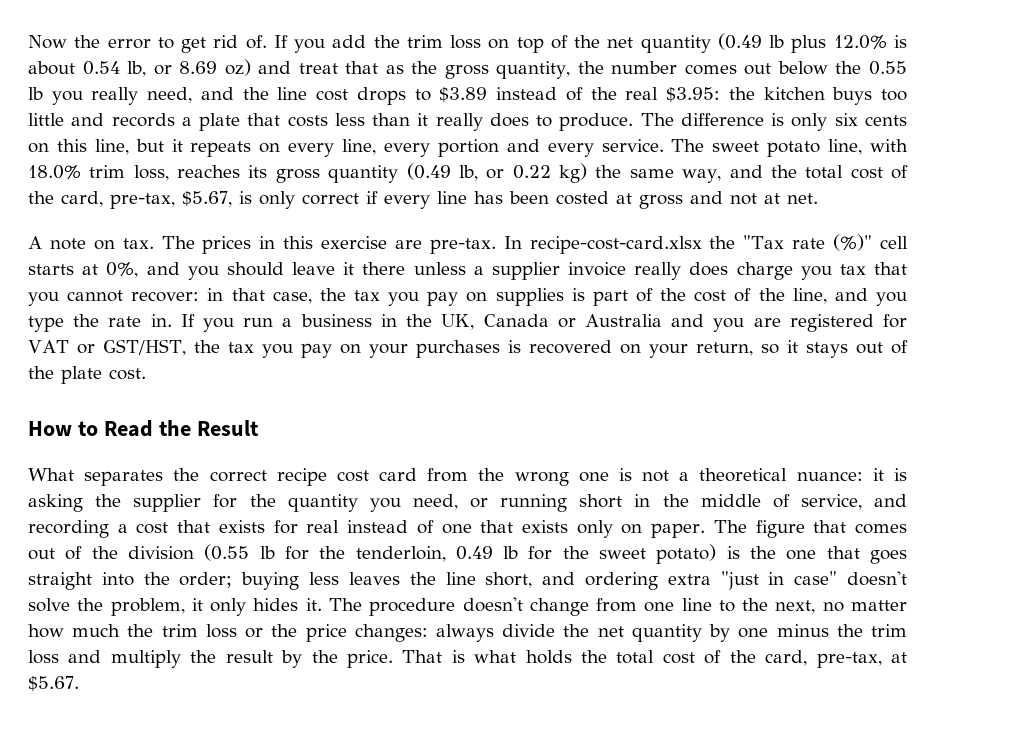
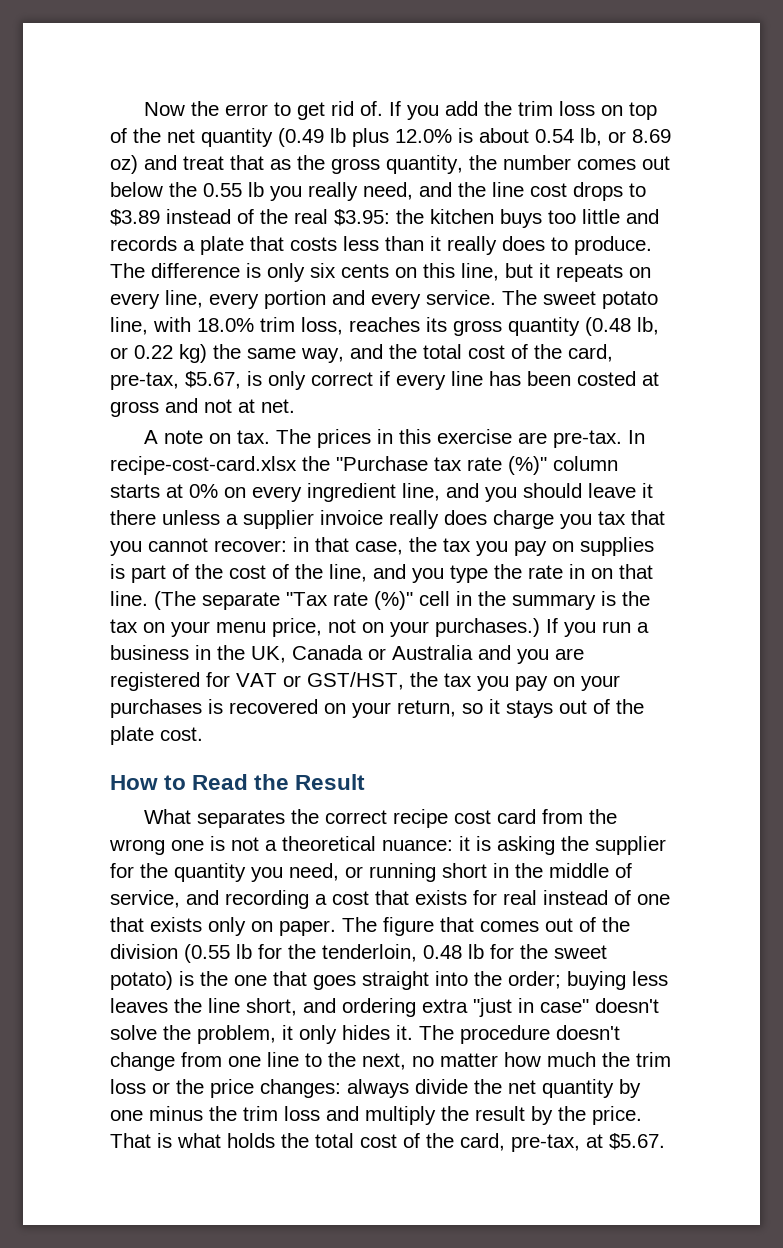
- The sweet potato line, with 18.0% trim loss, reaches its gross quantity (0.49 lb, or 0.22 kg) the same way, and the total cost of the card, pre-tax, $5.67, is only correct if every line has been costed at gross and not at net.
+ The sweet potato line, with 18.0% trim loss, reaches its gross quantity (0.48 lb, or 0.22 kg) the same way, and the total cost of the card, pre-tax, $5.67, is only correct if every line has been costed at gross and not at net.
- In recipe-cost-card.xlsx the "Tax rate (%)" cell starts at 0%, and you should leave it there unless a supplier invoice really does charge you tax that you cannot recover: in that case, the tax you pay on supplies is part of the cost of the line, and you type the rate in.
+ In recipe-cost-card.xlsx the "Purchase tax rate (%)" column starts at 0% on every ingredient line, and you should leave it there unless a supplier invoice really does charge you tax that you cannot recover: in that case, the tax you pay on supplies is part of the cost of the line, and you type the rate in on that line. (The separate "Tax rate (%)" cell in the summary is the tax on your menu price, not on your purchases.)
- The figure that comes out of the division (0.55 lb for the tenderloin, 0.49 lb for the sweet potato) is the one that goes straight into the order; buying less leaves the line short, and ordering extra "just in case" doesn't solve the problem, it only hides it.
+ The figure that comes out of the division (0.55 lb for the tenderloin, 0.48 lb for the sweet potato) is the one that goes straight into the order; buying less leaves the line short, and ordering extra "just in case" doesn't solve the problem, it only hides it.

